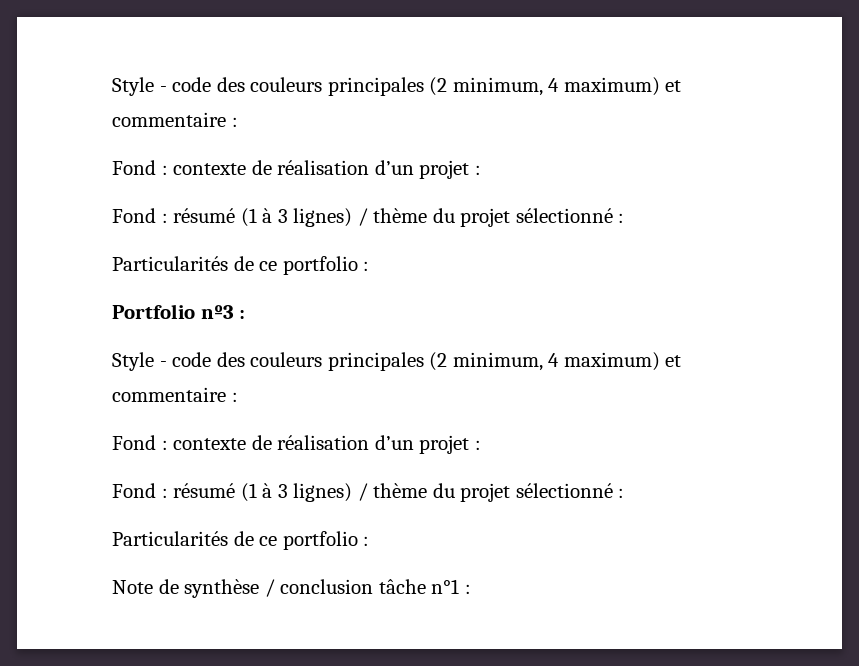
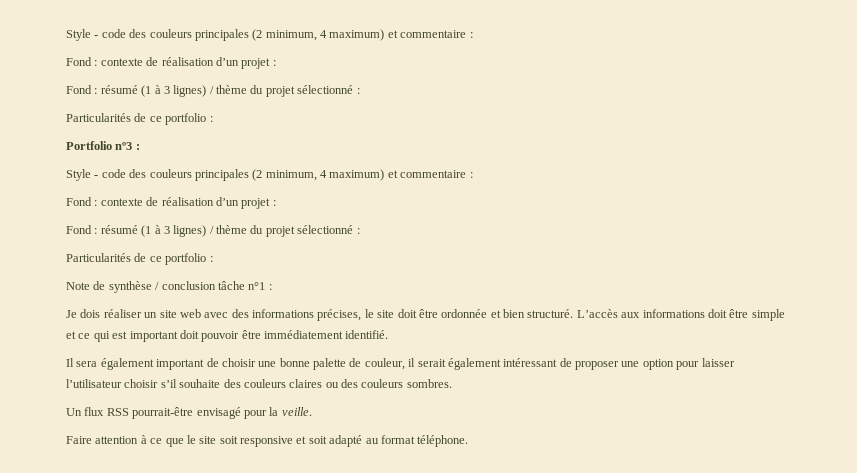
+ Je dois réaliser un site web avec des informations précises, le site doit être ordonnée et bien structuré. L’accès aux informations doit être simple et ce qui est important doit pouvoir être immédiatement identifié.
+ Il sera également important de choisir une bonne palette de couleur, il serait également intéressant de proposer une option pour laisser l’utilisateur choisir s’il souhaite des couleurs claires ou des couleurs sombres.
+ Un flux RSS pourrait-être envisagé pour la veille.
+ Faire attention à ce que le site soit responsive et soit adapté au format téléphone.

